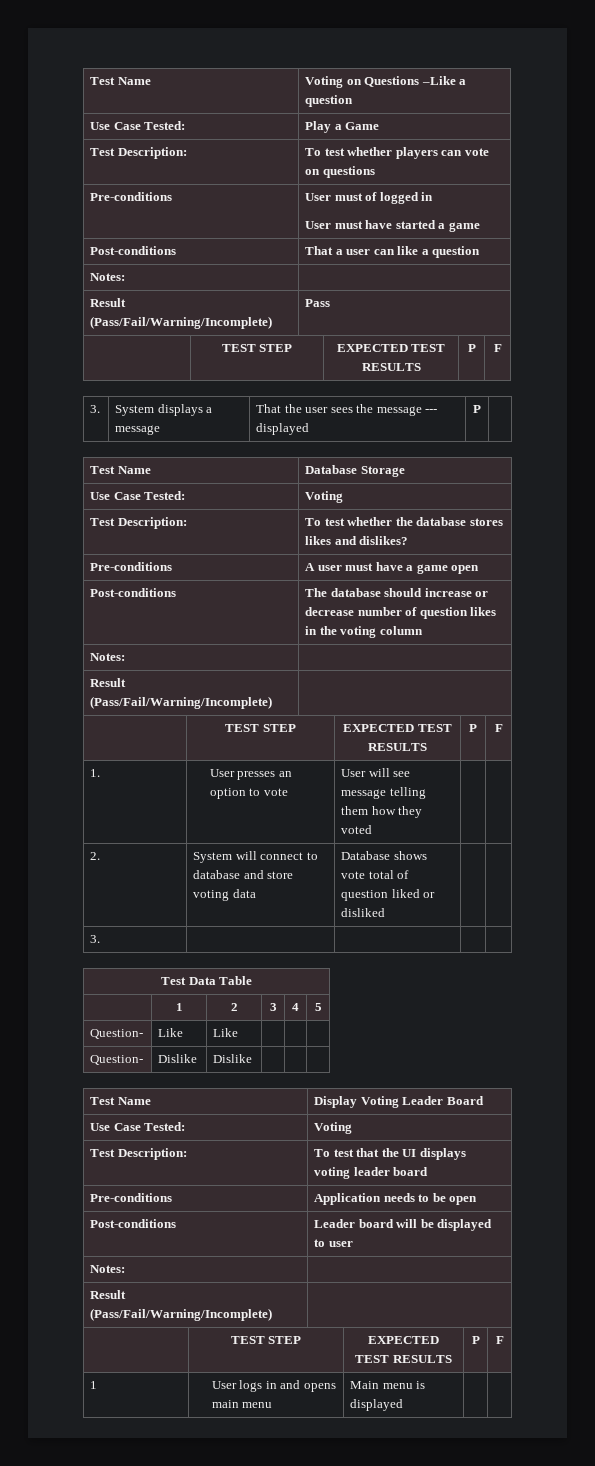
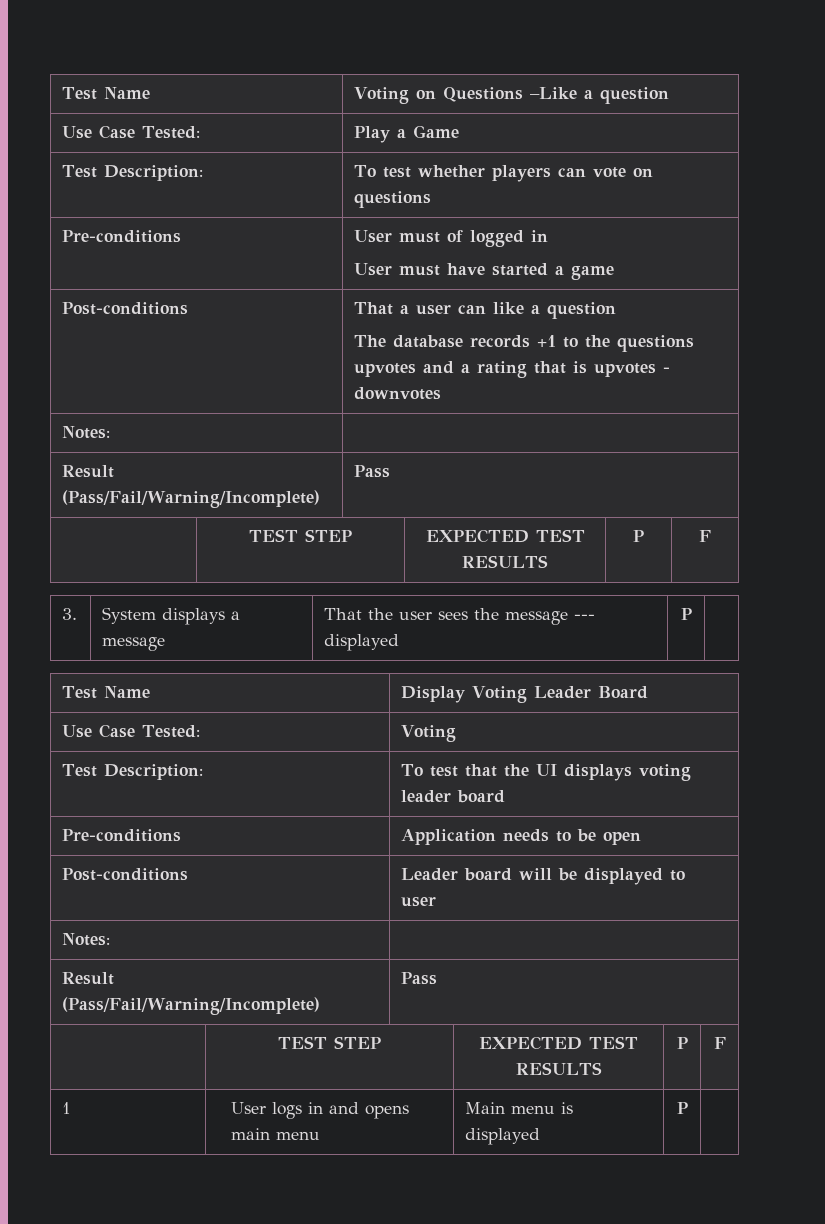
  Post-conditions | That a user can like a question
+ The database records +1 to the questions upvotes and a rating that is upvotes - downvotes
- Test Name | Database Storage
- Use Case Tested: | Voting
- Test Description: | To test whether the database stores likes and dislikes?
- Pre-conditions | A user must have a game open
- Post-conditions | The database should increase or decrease number of question likes in the voting column
- Notes: |
- Result (Pass/Fail/Warning/Incomplete) |
- | TEST STEP | EXPECTED TEST RESULTS | P | F
- 1. | User presses an option to vote | User will see message telling them how they voted | |
- 2. | System will connect to database and store voting data | Database shows vote total of question liked or disliked | |
- 3. | | | |
- Test Data Table
- | 1 | 2 | 3 | 4 | 5
- Question- | Like | Like | | |
- Question- | Dislike | Dislike | | |
  Post-conditions | Leader board will be displayed to user
  Notes: |
- Result (Pass/Fail/Warning/Incomplete) |
+ Result (Pass/Fail/Warning/Incomplete) | Pass
- 1 | User logs in and opens main menu | Main menu is displayed | |
+ 1 | User logs in and opens main menu | Main menu is displayed | P |

